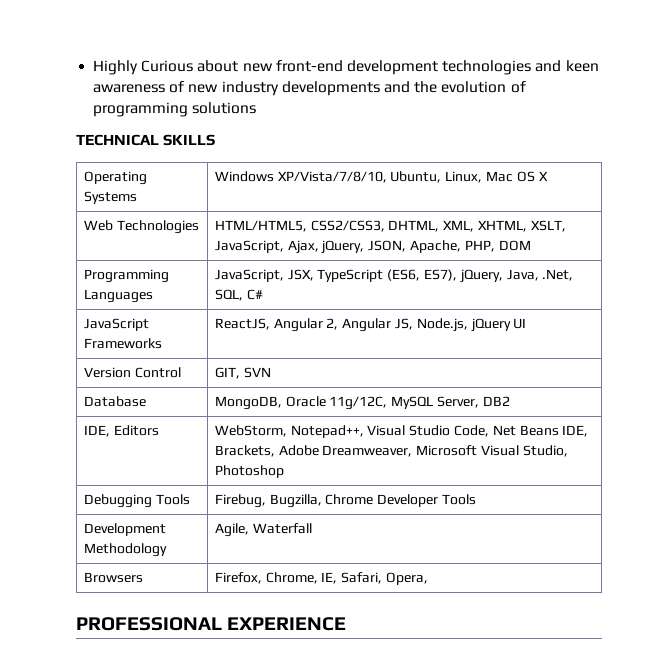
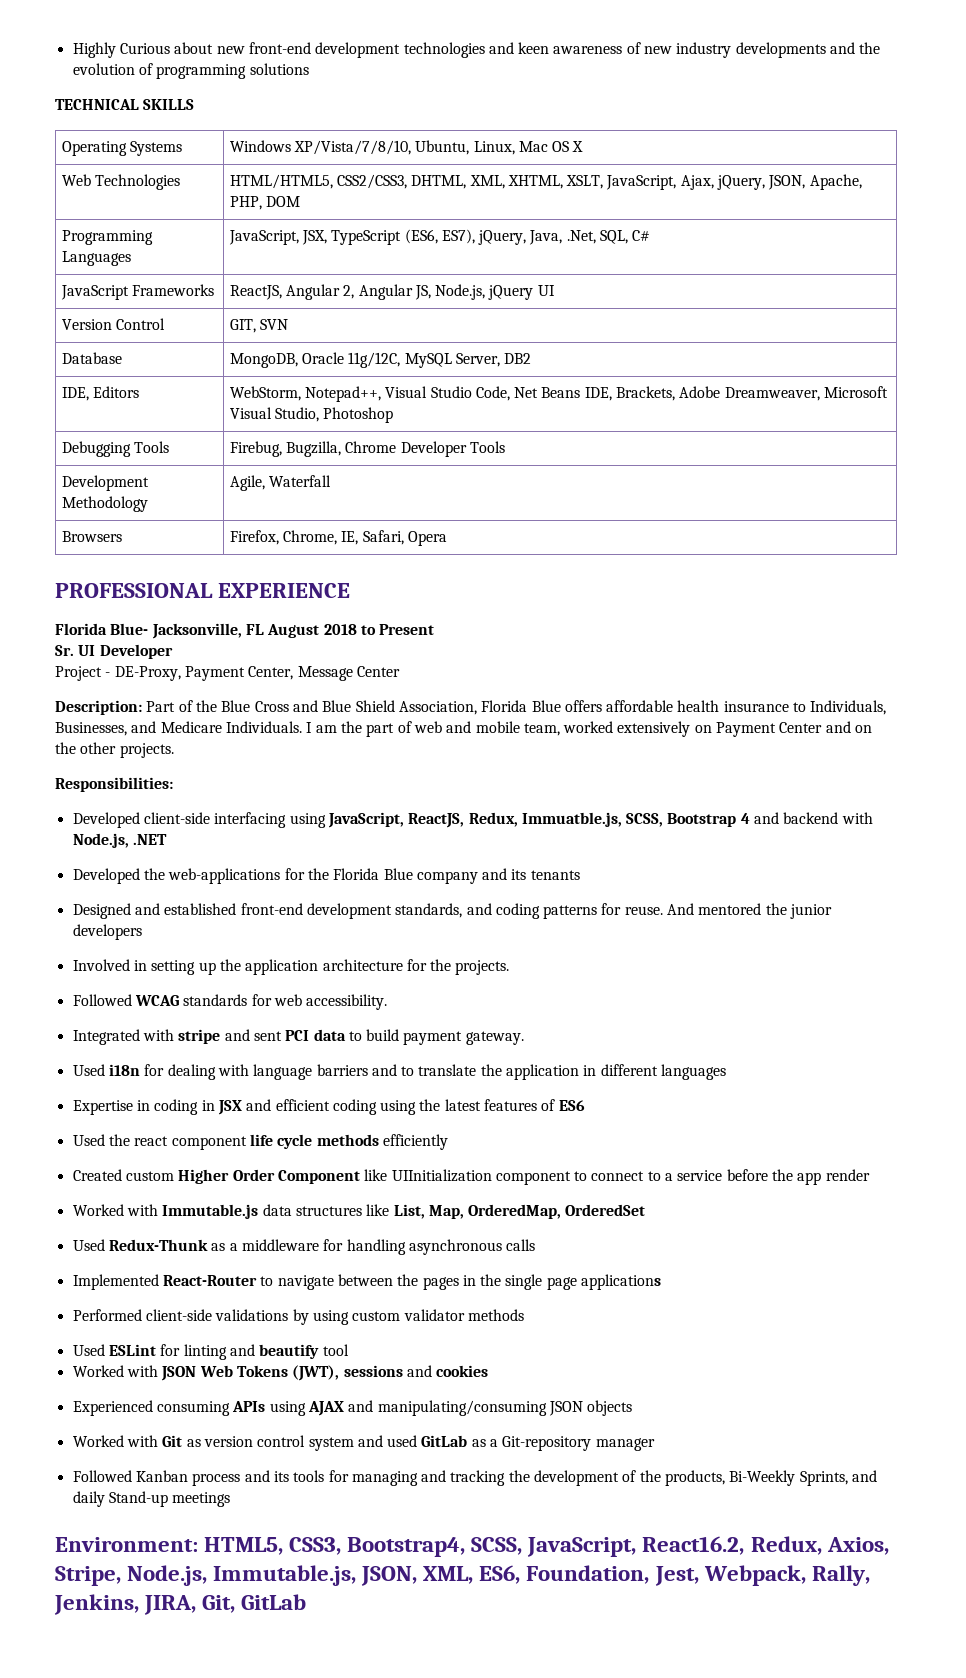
- Browsers | Firefox, Chrome, IE, Safari, Opera,
+ Browsers | Firefox, Chrome, IE, Safari, Opera
+ Florida Blue- Jacksonville, FL August 2018 to Present
+ Sr. UI Developer
+ Project - DE-Proxy, Payment Center, Message Center
+ Description: Part of the Blue Cross and Blue Shield Association, Florida Blue offers affordable health insurance to Individuals, Businesses, and Medicare Individuals. I am the part of web and mobile team, worked extensively on Payment Center and on the other projects.
+ Responsibilities:
+ Developed client-side interfacing using JavaScript, ReactJS, Redux, Immuatble.js, SCSS, Bootstrap 4 and backend with Node.js, .NET
+ Developed the web-applications for the Florida Blue company and its tenants
+ Designed and established front-end development standards, and coding patterns for reuse. And mentored the junior developers
+ Involved in setting up the application architecture for the projects.
+ Followed WCAG standards for web accessibility.
+ Integrated with stripe and sent PCI data to build payment gateway.
+ Used i18n for dealing with language barriers and to translate the application in different languages
+ Expertise in coding in JSX and efficient coding using the latest features of ES6
+ Used the react component life cycle methods efficiently
+ Created custom Higher Order Component like UIInitialization component to connect to a service before the app render
+ Worked with Immutable.js data structures like List, Map, OrderedMap, OrderedSet
+ Used Redux-Thunk as a middleware for handling asynchronous calls
+ Implemented React-Router to navigate between the pages in the single page applications
+ Performed client-side validations by using custom validator methods
+ Used ESLint for linting and beautify tool
+ Worked with JSON Web Tokens (JWT), sessions and cookies
+ Experienced consuming APIs using AJAX and manipulating/consuming JSON objects
+ Worked with Git as version control system and used GitLab as a Git-repository manager
+ Followed Kanban process and its tools for managing and tracking the development of the products, Bi-Weekly Sprints, and daily Stand-up meetings
+ Environment: HTML5, CSS3, Bootstrap4, SCSS, JavaScript, React16.2, Redux, Axios, Stripe, Node.js, Immutable.js, JSON, XML, ES6, Foundation, Jest, Webpack, Rally, Jenkins, JIRA, Git, GitLab

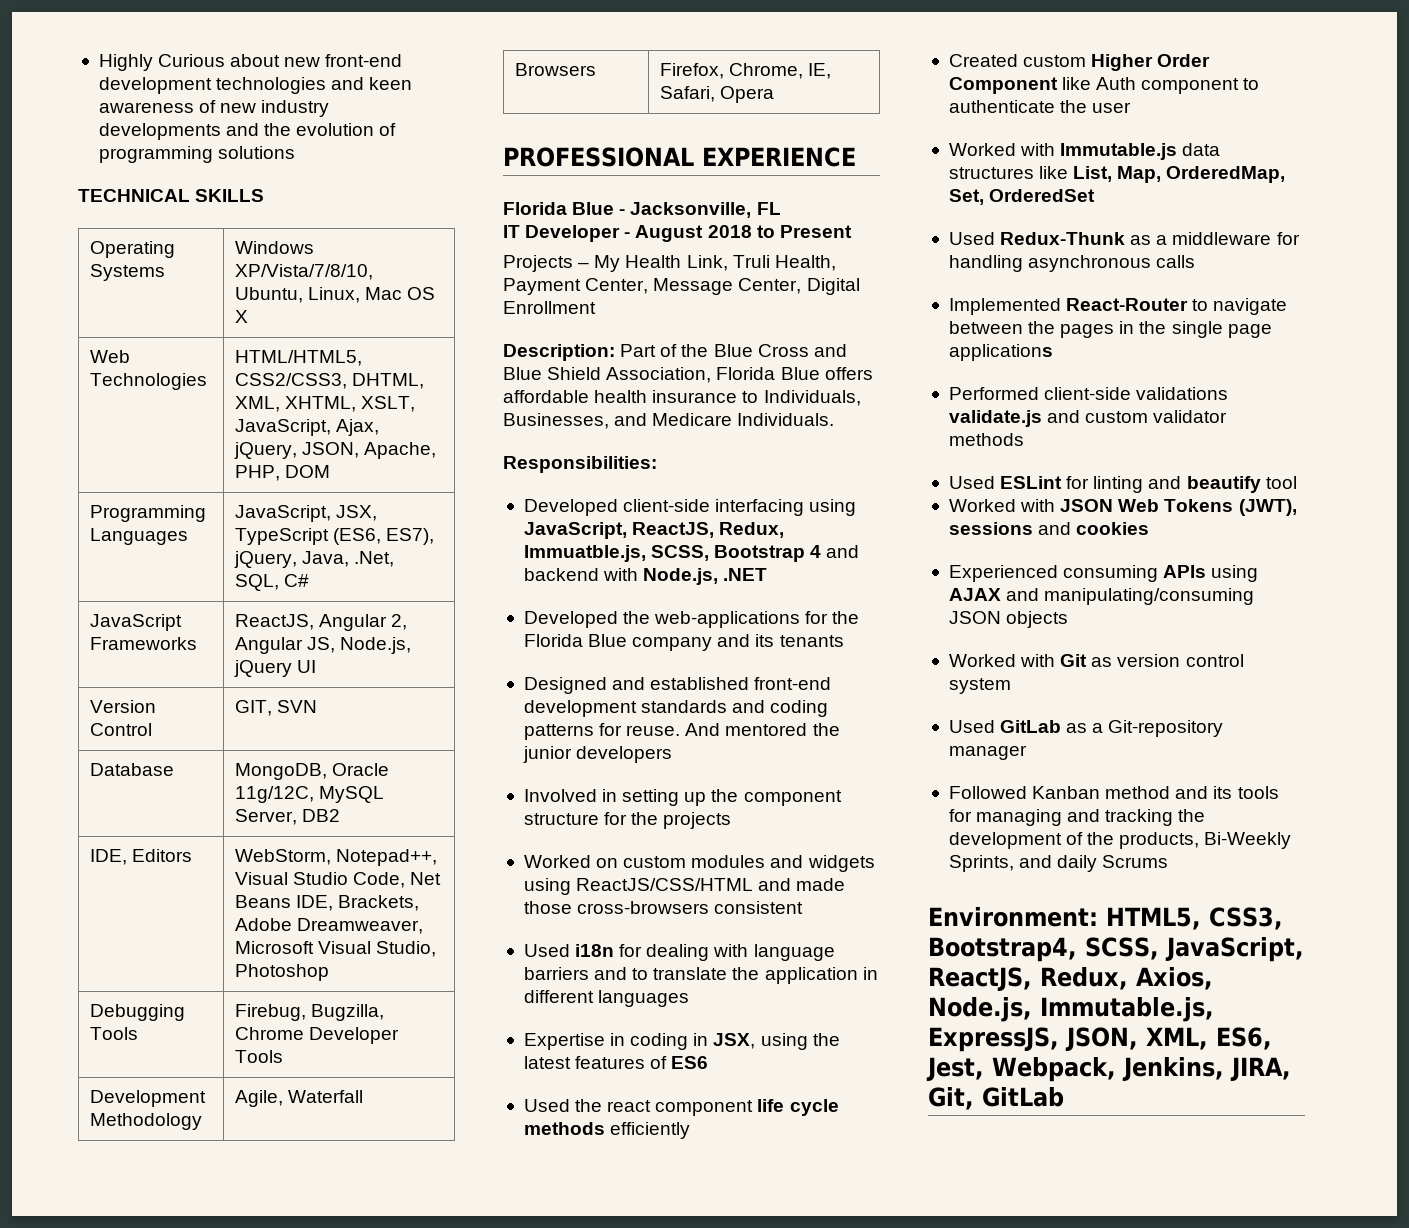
- Florida Blue- Jacksonville, FL August 2018 to Present
+ Florida Blue - Jacksonville, FL
+ IT Developer - August 2018 to Present
- Sr. UI Developer
- Project - DE-Proxy, Payment Center, Message Center
+ Projects – My Health Link, Truli Health, Payment Center, Message Center, Digital Enrollment
- I am the part of web and mobile team, worked extensively on Payment Center and on the other projects.
- Designed and established front-end development standards, and coding patterns for reuse.
+ Designed and established front-end development standards and coding patterns for reuse.
- Involved in setting up the application architecture for the projects.
- Followed WCAG standards for web accessibility.
- Integrated with stripe and sent PCI data to build payment gateway.
+ Involved in setting up the component structure for the projects
+ Worked on custom modules and widgets using ReactJS/CSS/HTML and made those cross-browsers consistent
- Expertise in coding in JSX and efficient coding using the latest features of ES6
+ Expertise in coding in JSX, using the latest features of ES6
- Created custom Higher Order Component like UIInitialization component to connect to a service before the app render
+ Created custom Higher Order Component like Auth component to authenticate the user
- Worked with Immutable.js data structures like List, Map, OrderedMap, OrderedSet
+ Worked with Immutable.js data structures like List, Map, OrderedMap, Set, OrderedSet
- Performed client-side validations by using custom validator methods
+ Performed client-side validations validate.js and custom validator methods
- Worked with Git as version control system and used GitLab as a Git-repository manager
+ Worked with Git as version control system
+ Used GitLab as a Git-repository manager
- Followed Kanban process and its tools for managing and tracking the development of the products, Bi-Weekly Sprints, and daily Stand-up meetings
+ Followed Kanban method and its tools for managing and tracking the development of the products, Bi-Weekly Sprints, and daily Scrums
- Environment: HTML5, CSS3, Bootstrap4, SCSS, JavaScript, React16.2, Redux, Axios, Stripe, Node.js, Immutable.js, JSON, XML, ES6, Foundation, Jest, Webpack, Rally, Jenkins, JIRA, Git, GitLab
+ Environment: HTML5, CSS3, Bootstrap4, SCSS, JavaScript, ReactJS, Redux, Axios, Node.js, Immutable.js, ExpressJS, JSON, XML, ES6, Jest, Webpack, Jenkins, JIRA, Git, GitLab

